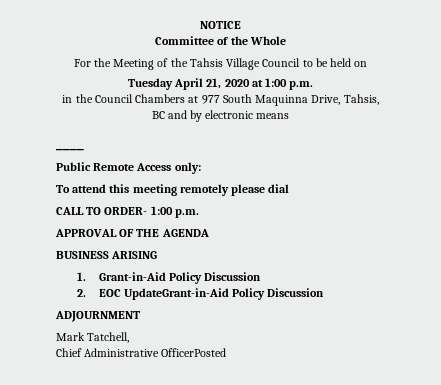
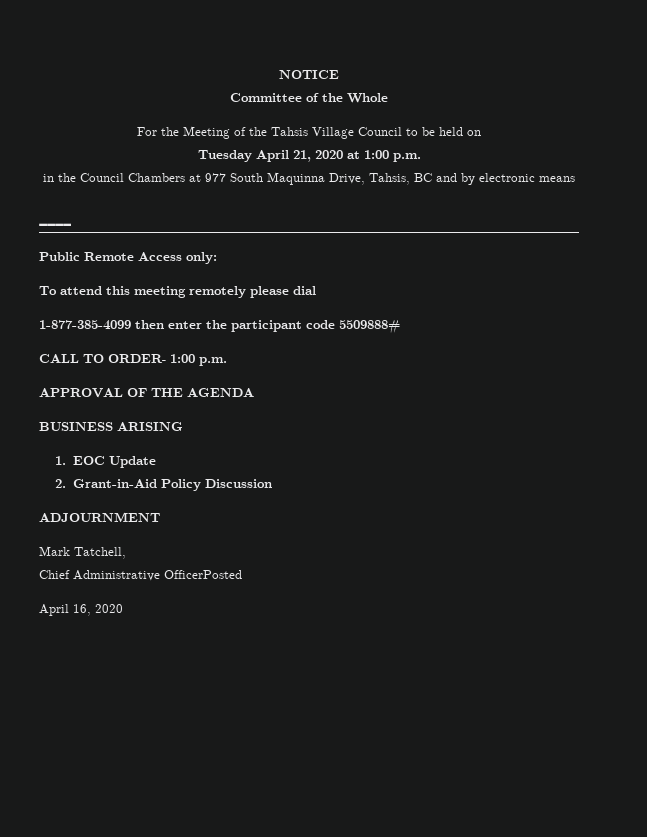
+ 1-877-385-4099 then enter the participant code 5509888#
- 1. Grant-in-Aid Policy Discussion
+ 1. EOC Update
- 2. EOC UpdateGrant-in-Aid Policy Discussion
+ 2. Grant-in-Aid Policy Discussion
+ April 16, 2020

